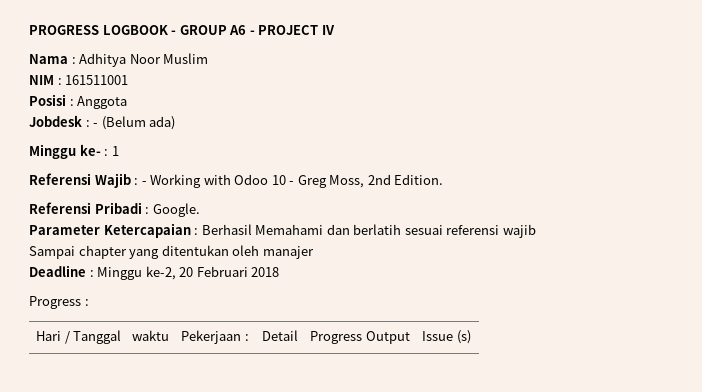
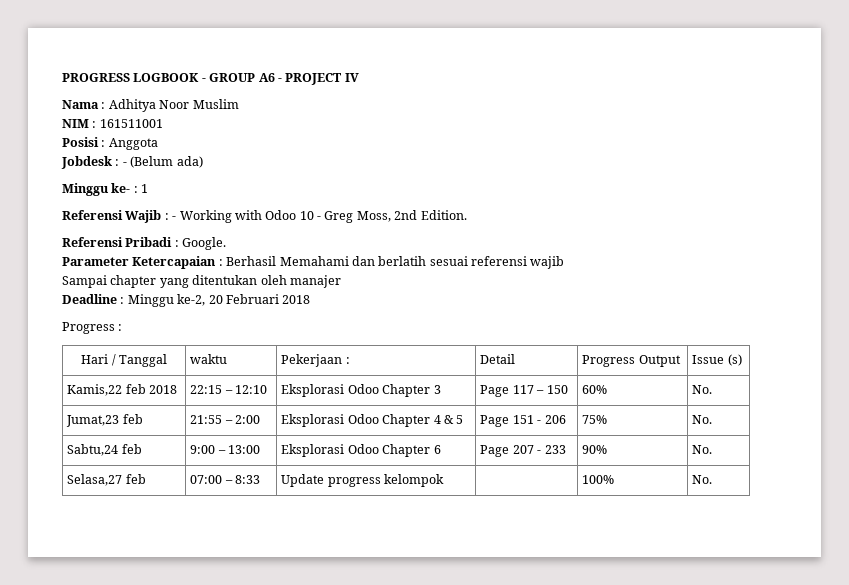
+ Kamis,22 feb 2018 | 22:15 – 12:10 | Eksplorasi Odoo Chapter 3 | Page 117 – 150 | 60% | No.
+ Jumat,23 feb | 21:55 – 2:00 | Eksplorasi Odoo Chapter 4 & 5 | Page 151 - 206 | 75% | No.
+ Sabtu,24 feb | 9:00 – 13:00 | Eksplorasi Odoo Chapter 6 | Page 207 - 233 | 90% | No.
+ Selasa,27 feb | 07:00 – 8:33 | Update progress kelompok | | 100% | No.

